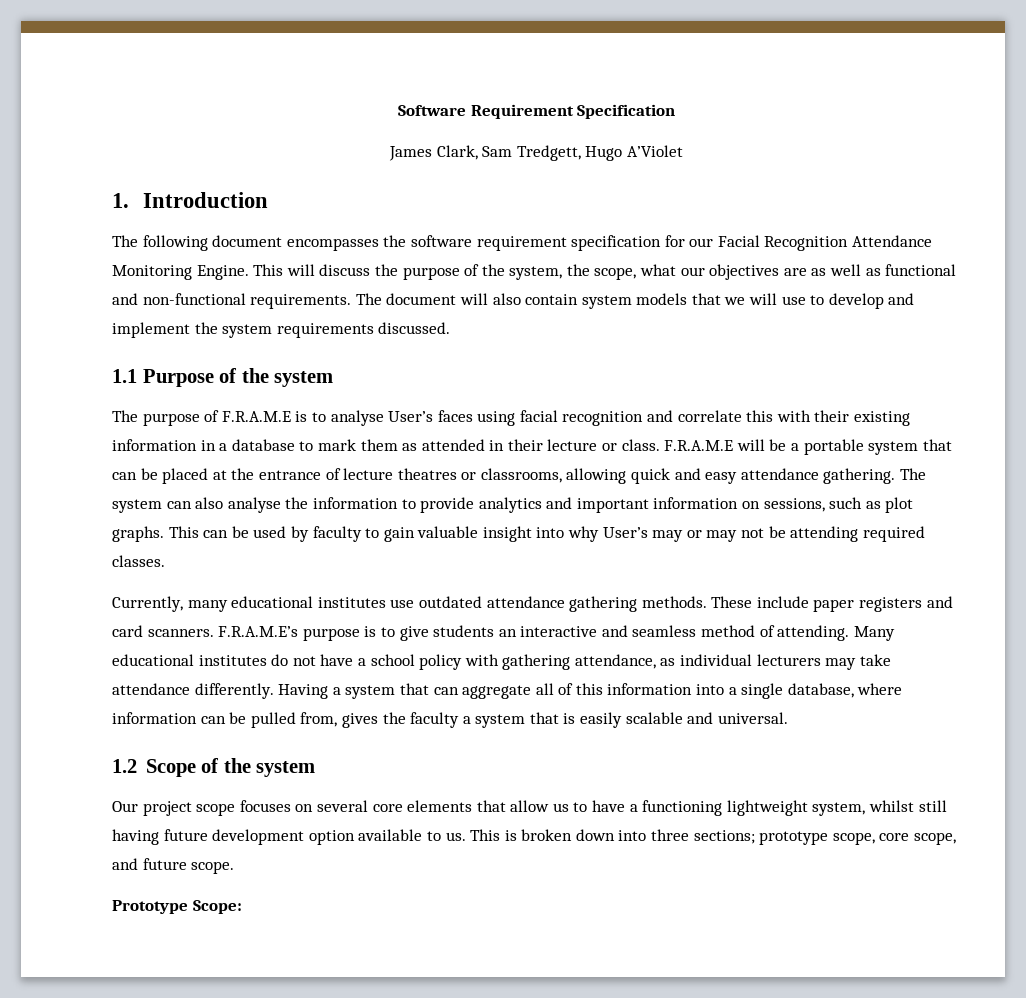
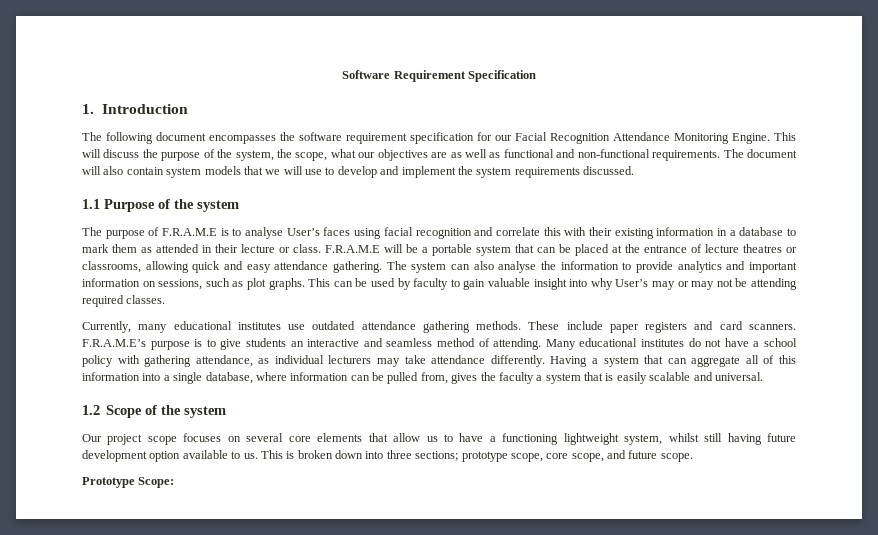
- James Clark, Sam Tredgett, Hugo A’Violet

